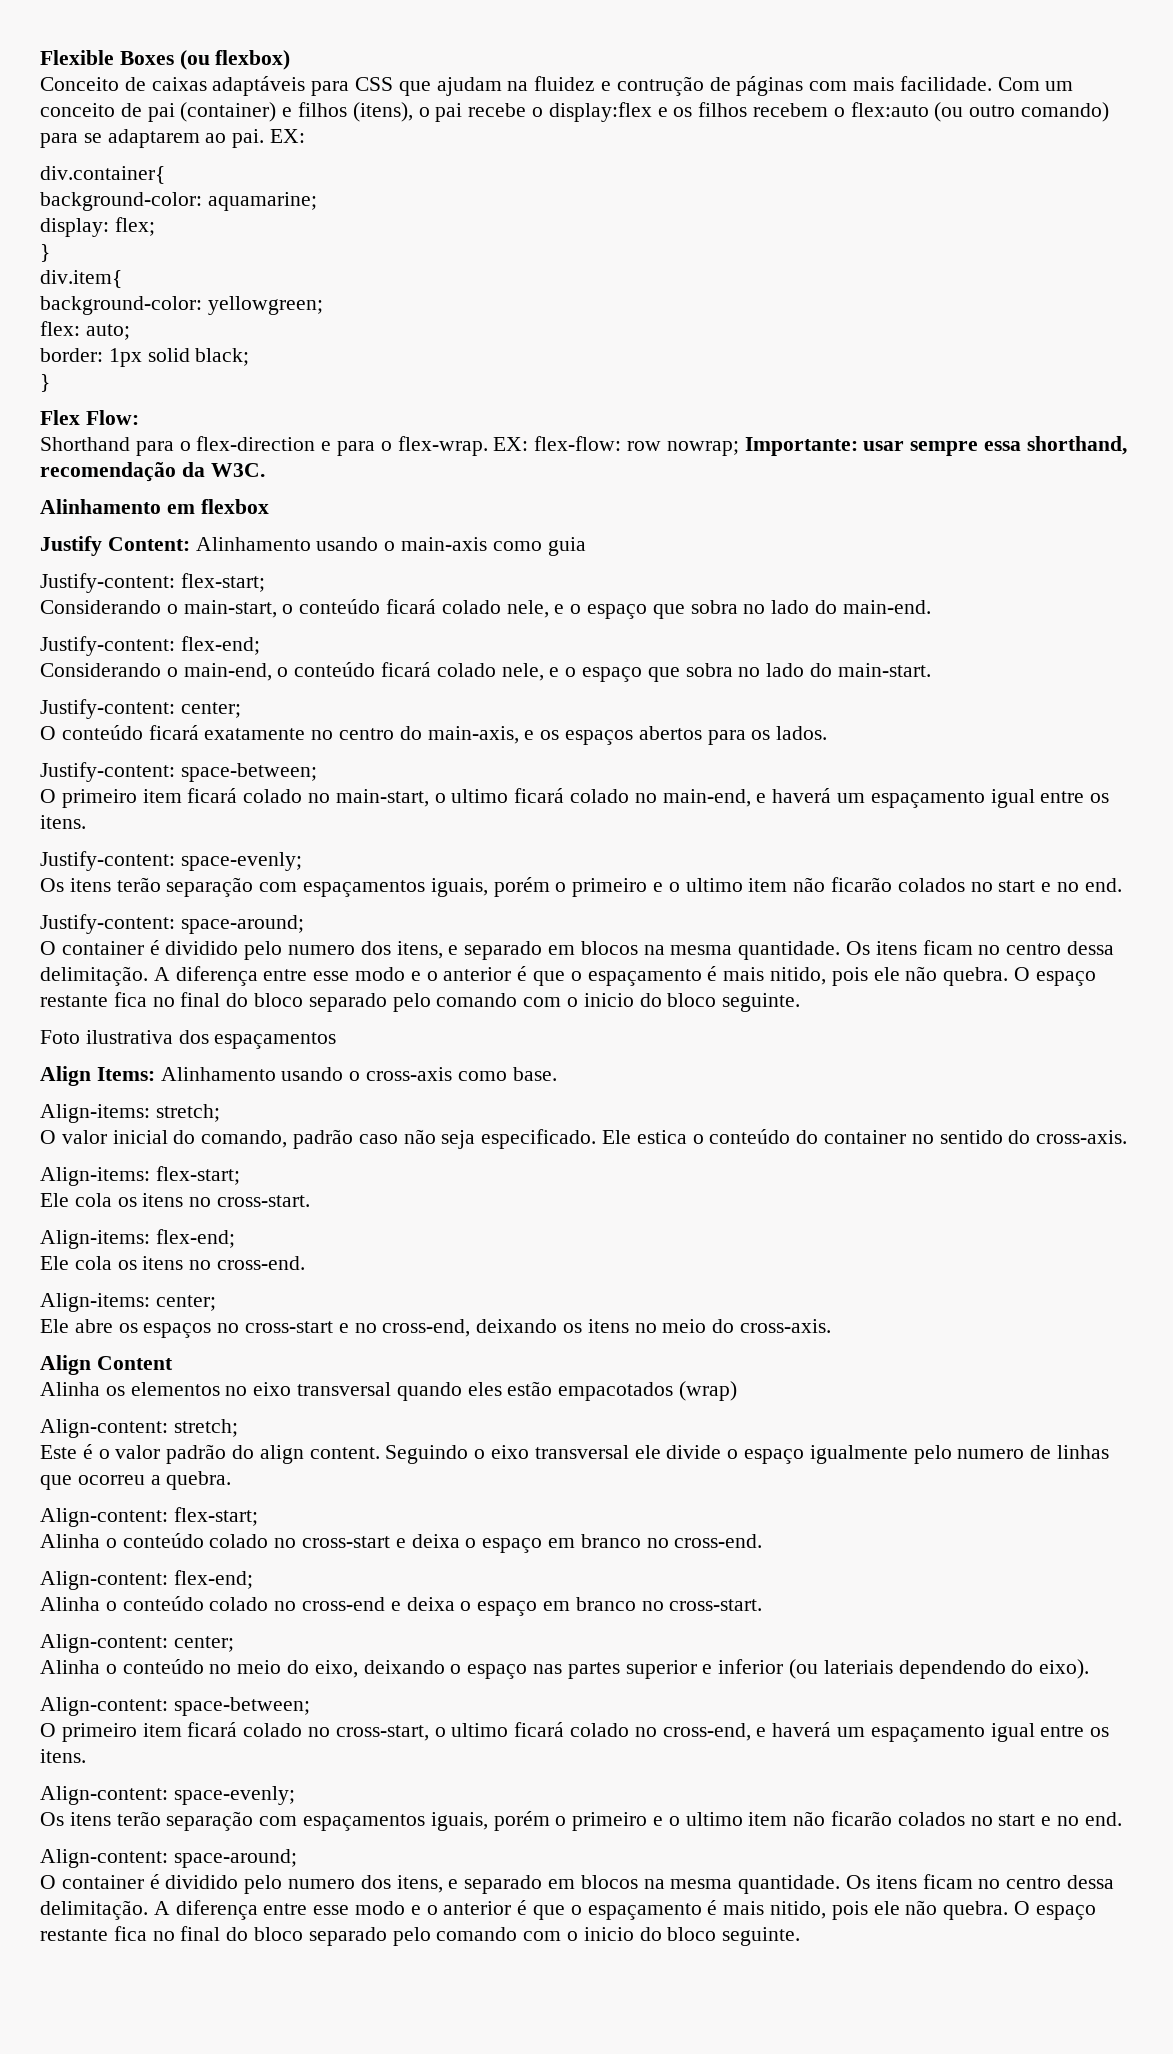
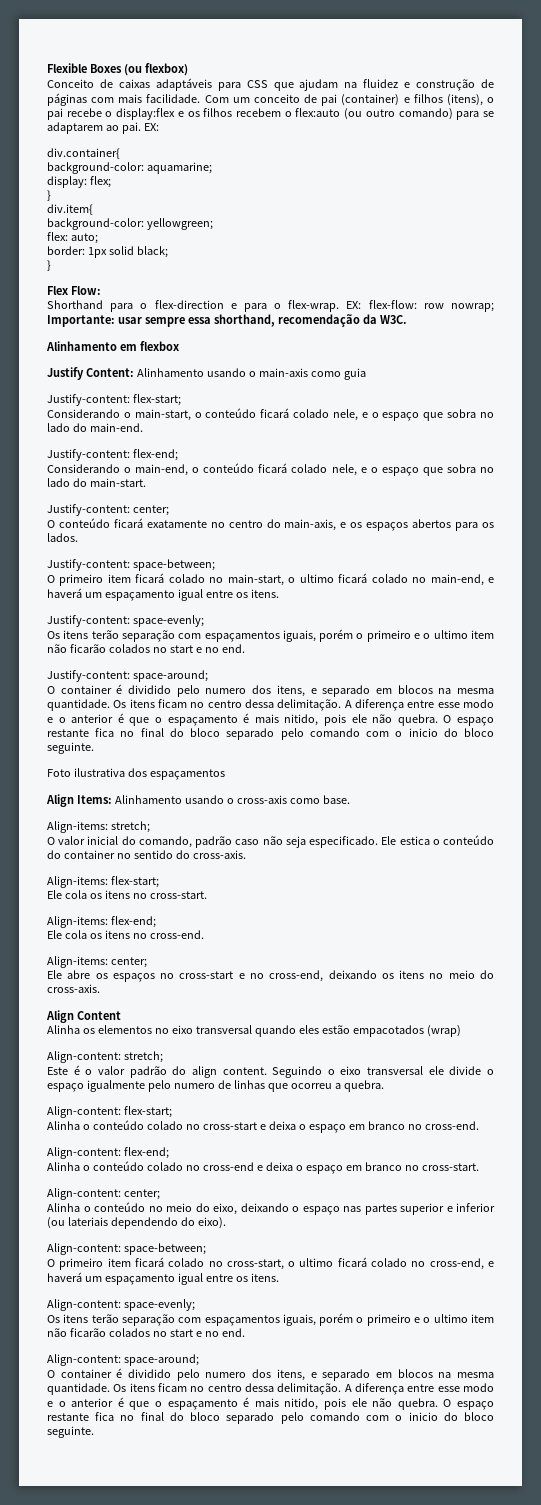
- Conceito de caixas adaptáveis para CSS que ajudam na fluidez e contrução de páginas com mais facilidade.
+ Conceito de caixas adaptáveis para CSS que ajudam na fluidez e construção de páginas com mais facilidade.

